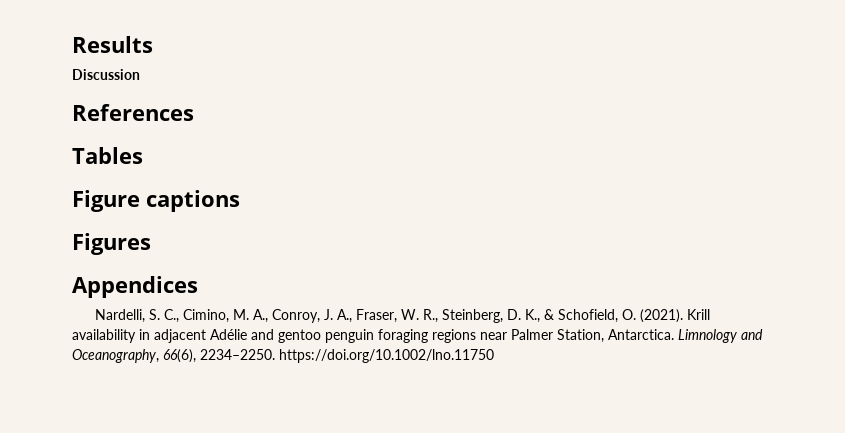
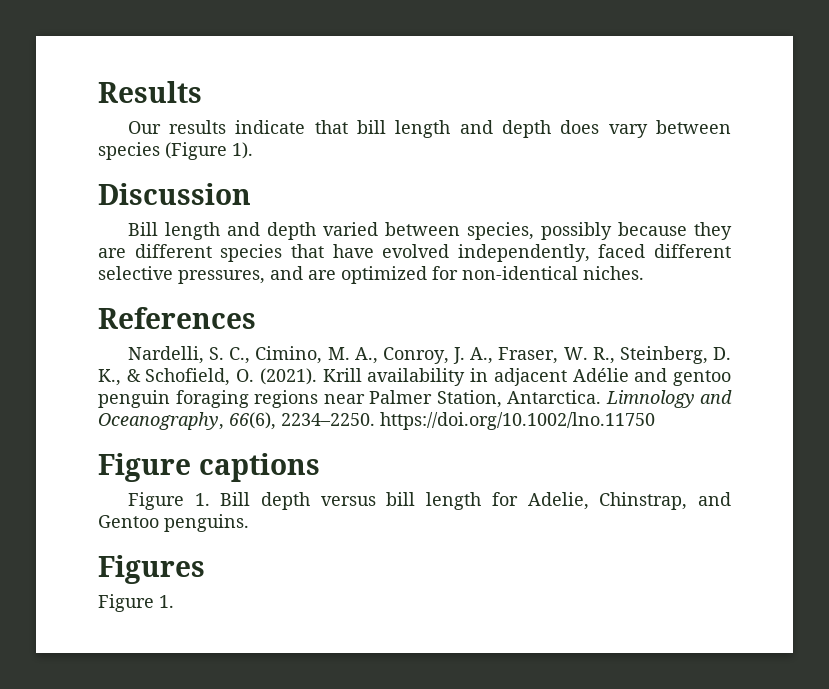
+ Our results indicate that bill length and depth does vary between species (Figure 1).
  Discussion
+ Bill length and depth varied between species, possibly because they are different species that have evolved independently, faced different selective pressures, and are optimized for non-identical niches.
  References
- Tables
- Figure captions
- Figures
- Appendices
+ Figure captions
+ Figure 1. Bill depth versus bill length for Adelie, Chinstrap, and Gentoo penguins.
+ Figures
+ Figure 1.

